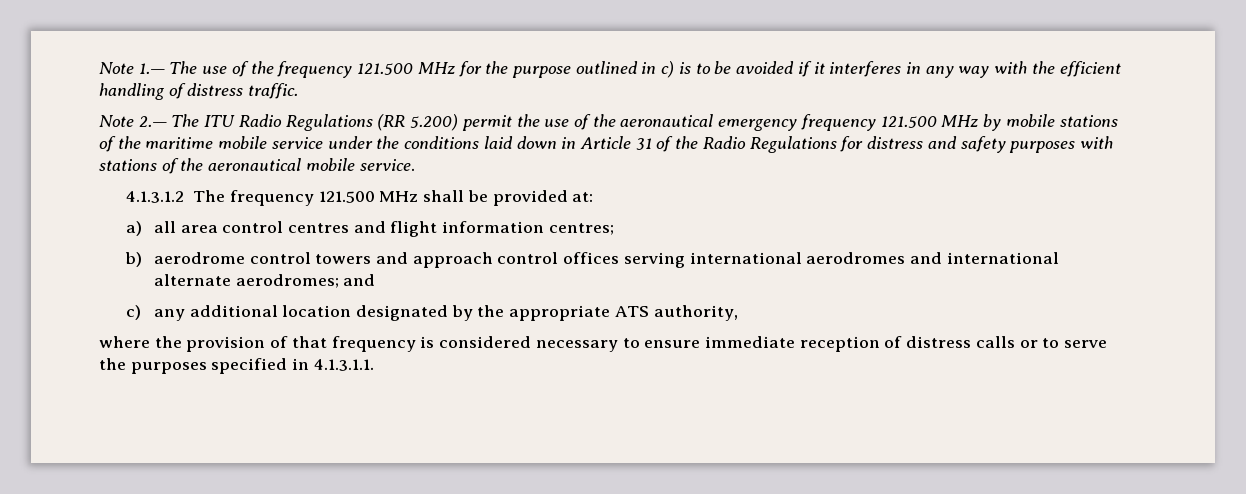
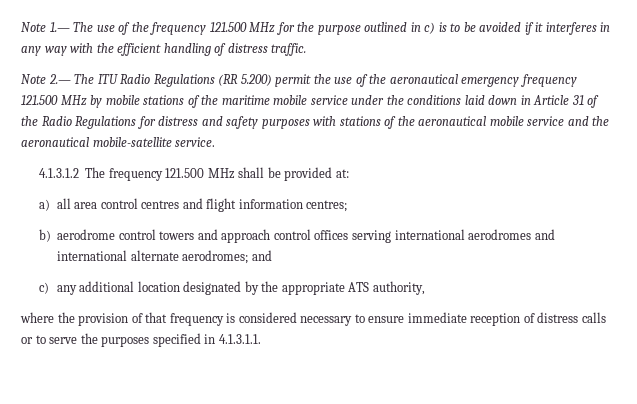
- Note 2.— The ITU Radio Regulations (RR 5.200) permit the use of the aeronautical emergency frequency 121.500 MHz by mobile stations of the maritime mobile service under the conditions laid down in Article 31 of the Radio Regulations for distress and safety purposes with stations of the aeronautical mobile service.
+ Note 2.— The ITU Radio Regulations (RR 5.200) permit the use of the aeronautical emergency frequency 121.500 MHz by mobile stations of the maritime mobile service under the conditions laid down in Article 31 of the Radio Regulations for distress and safety purposes with stations of the aeronautical mobile service and the aeronautical mobile-satellite service.

